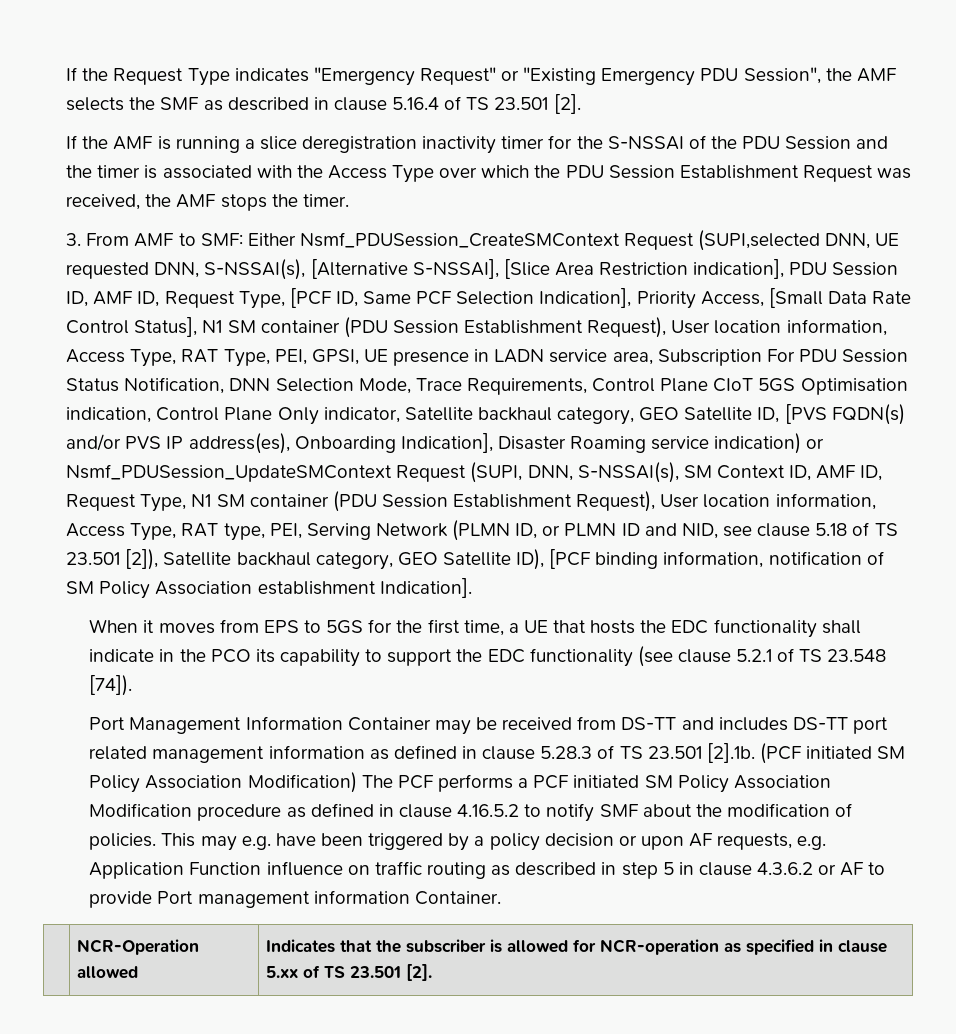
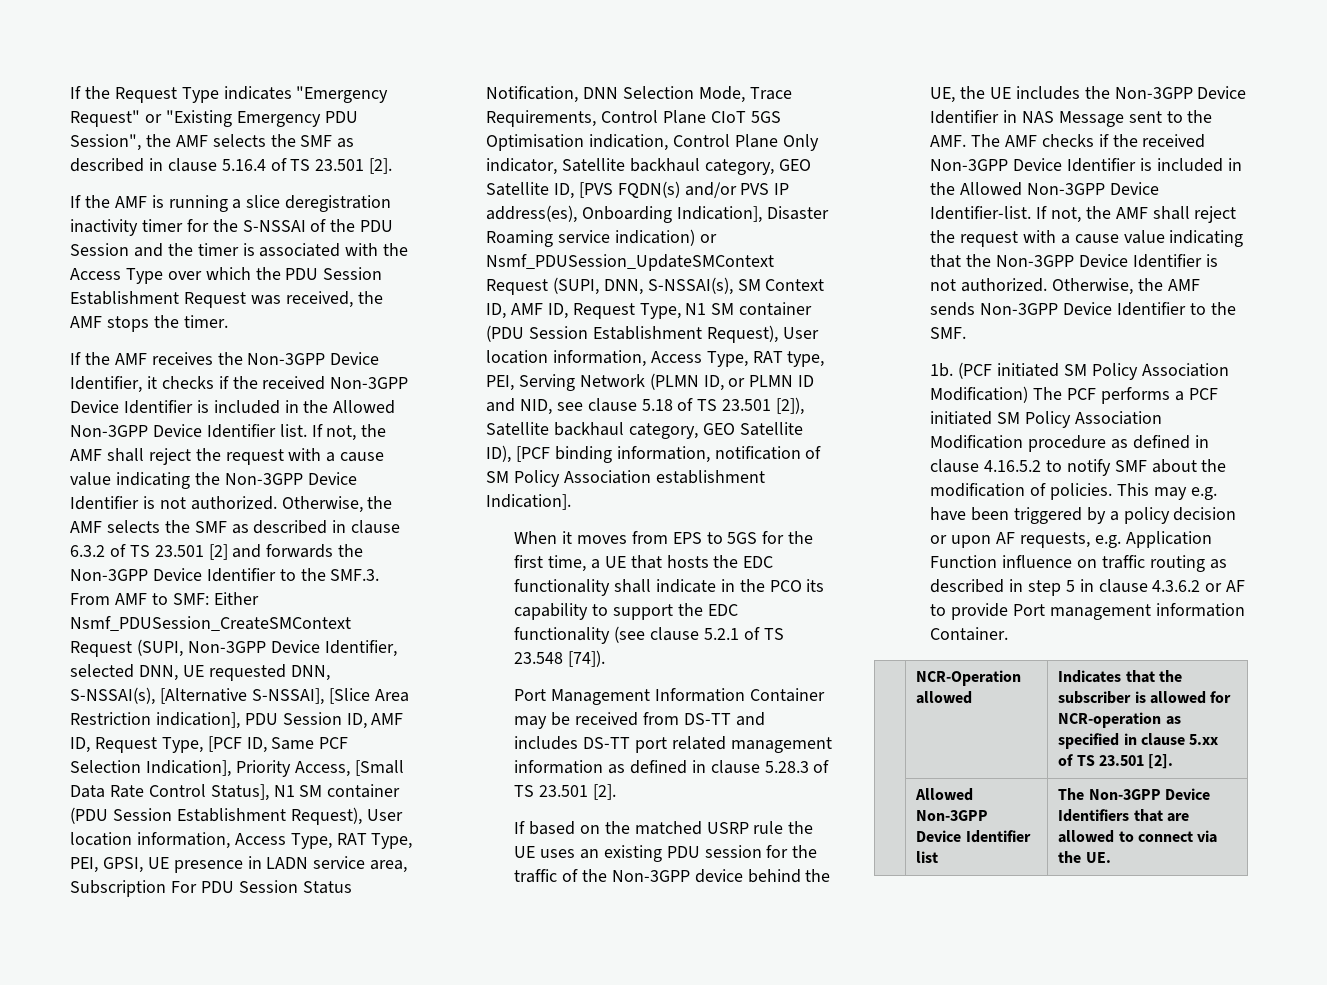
- 3. From AMF to SMF:
+ If the AMF receives the Non-3GPP Device Identifier, it checks if the received Non-3GPP Device Identifier is included in the Allowed Non-3GPP Device Identifier list. If not, the AMF shall reject the request with a cause value indicating the Non-3GPP Device Identifier is not authorized. Otherwise, the AMF selects the SMF as described in clause 6.3.2 of TS 23.501 [2] and forwards the Non-3GPP Device Identifier to the SMF.3. From AMF to SMF:
- Either Nsmf_PDUSession_CreateSMContext Request (SUPI,selected DNN, UE requested DNN, S-NSSAI(s), [Alternative S-NSSAI], [Slice Area Restriction indication], PDU Session ID, AMF ID, Request Type, [PCF ID, Same PCF Selection Indication], Priority Access, [Small Data Rate Control Status], N1 SM container (PDU Session Establishment Request), User location information, Access Type, RAT Type, PEI, GPSI, UE presence in LADN service area, Subscription For PDU Session Status Notification, DNN Selection Mode, Trace Requirements, Control Plane CIoT 5GS Optimisation indication, Control Plane Only indicator, Satellite backhaul category, GEO Satellite ID, [PVS FQDN(s) and/or PVS IP address(es), Onboarding Indication], Disaster Roaming service indication) or Nsmf_PDUSession_UpdateSMContext Request (SUPI, DNN, S-NSSAI(s), SM Context ID, AMF ID, Request Type, N1 SM container (PDU Session Establishment Request), User location information, Access Type, RAT type, PEI, Serving Network (PLMN ID, or PLMN ID and NID, see clause 5.18 of TS 23.501 [2]), Satellite backhaul category, GEO Satellite ID), [PCF binding information, notification of SM Policy Association establishment Indication].
+ Either Nsmf_PDUSession_CreateSMContext Request (SUPI, Non-3GPP Device Identifier, selected DNN, UE requested DNN, S-NSSAI(s), [Alternative S-NSSAI], [Slice Area Restriction indication], PDU Session ID, AMF ID, Request Type, [PCF ID, Same PCF Selection Indication], Priority Access, [Small Data Rate Control Status], N1 SM container (PDU Session Establishment Request), User location information, Access Type, RAT Type, PEI, GPSI, UE presence in LADN service area, Subscription For PDU Session Status Notification, DNN Selection Mode, Trace Requirements, Control Plane CIoT 5GS Optimisation indication, Control Plane Only indicator, Satellite backhaul category, GEO Satellite ID, [PVS FQDN(s) and/or PVS IP address(es), Onboarding Indication], Disaster Roaming service indication) or Nsmf_PDUSession_UpdateSMContext Request (SUPI, DNN, S-NSSAI(s), SM Context ID, AMF ID, Request Type, N1 SM container (PDU Session Establishment Request), User location information, Access Type, RAT type, PEI, Serving Network (PLMN ID, or PLMN ID and NID, see clause 5.18 of TS 23.501 [2]), Satellite backhaul category, GEO Satellite ID), [PCF binding information, notification of SM Policy Association establishment Indication].
- Port Management Information Container may be received from DS-TT and includes DS-TT port related management information as defined in clause 5.28.3 of TS 23.501 [2].1b. (PCF initiated SM Policy Association Modification) The PCF performs a PCF initiated SM Policy Association Modification procedure as defined in clause 4.16.5.2 to notify SMF about the modification of policies.
+ Port Management Information Container may be received from DS-TT and includes DS-TT port related management information as defined in clause 5.28.3 of TS 23.501 [2].
+ If based on the matched USRP rule the UE uses an existing PDU session for the traffic of the Non-3GPP device behind the UE, the UE includes the Non-3GPP Device Identifier in NAS Message sent to the AMF. The AMF checks if the received Non-3GPP Device Identifier is included in the Allowed Non-3GPP Device Identifier-list. If not, the AMF shall reject the request with a cause value indicating that the Non-3GPP Device Identifier is not authorized. Otherwise, the AMF sends Non-3GPP Device Identifier to the SMF.
+ 1b. (PCF initiated SM Policy Association Modification) The PCF performs a PCF initiated SM Policy Association Modification procedure as defined in clause 4.16.5.2 to notify SMF about the modification of policies.
+ | Allowed Non-3GPP Device Identifier list | The Non-3GPP Device Identifiers that are allowed to connect via the UE.

